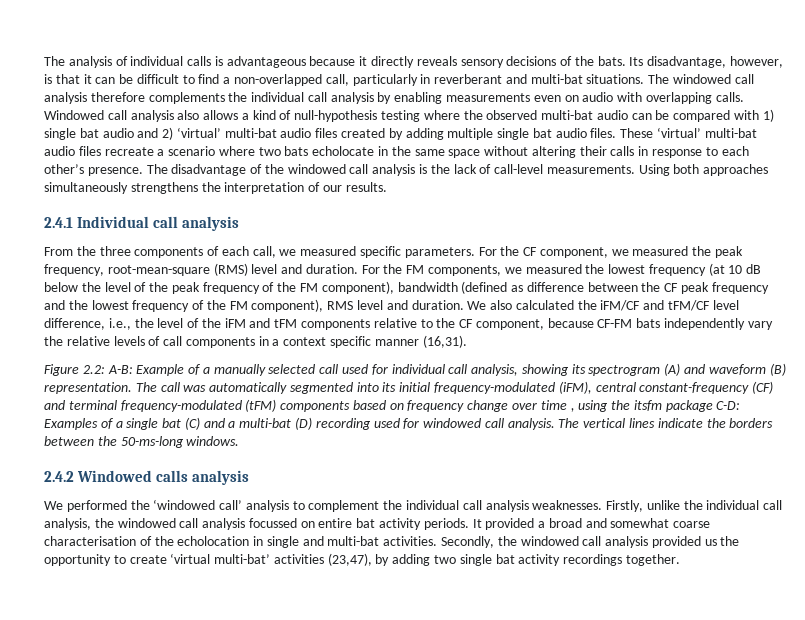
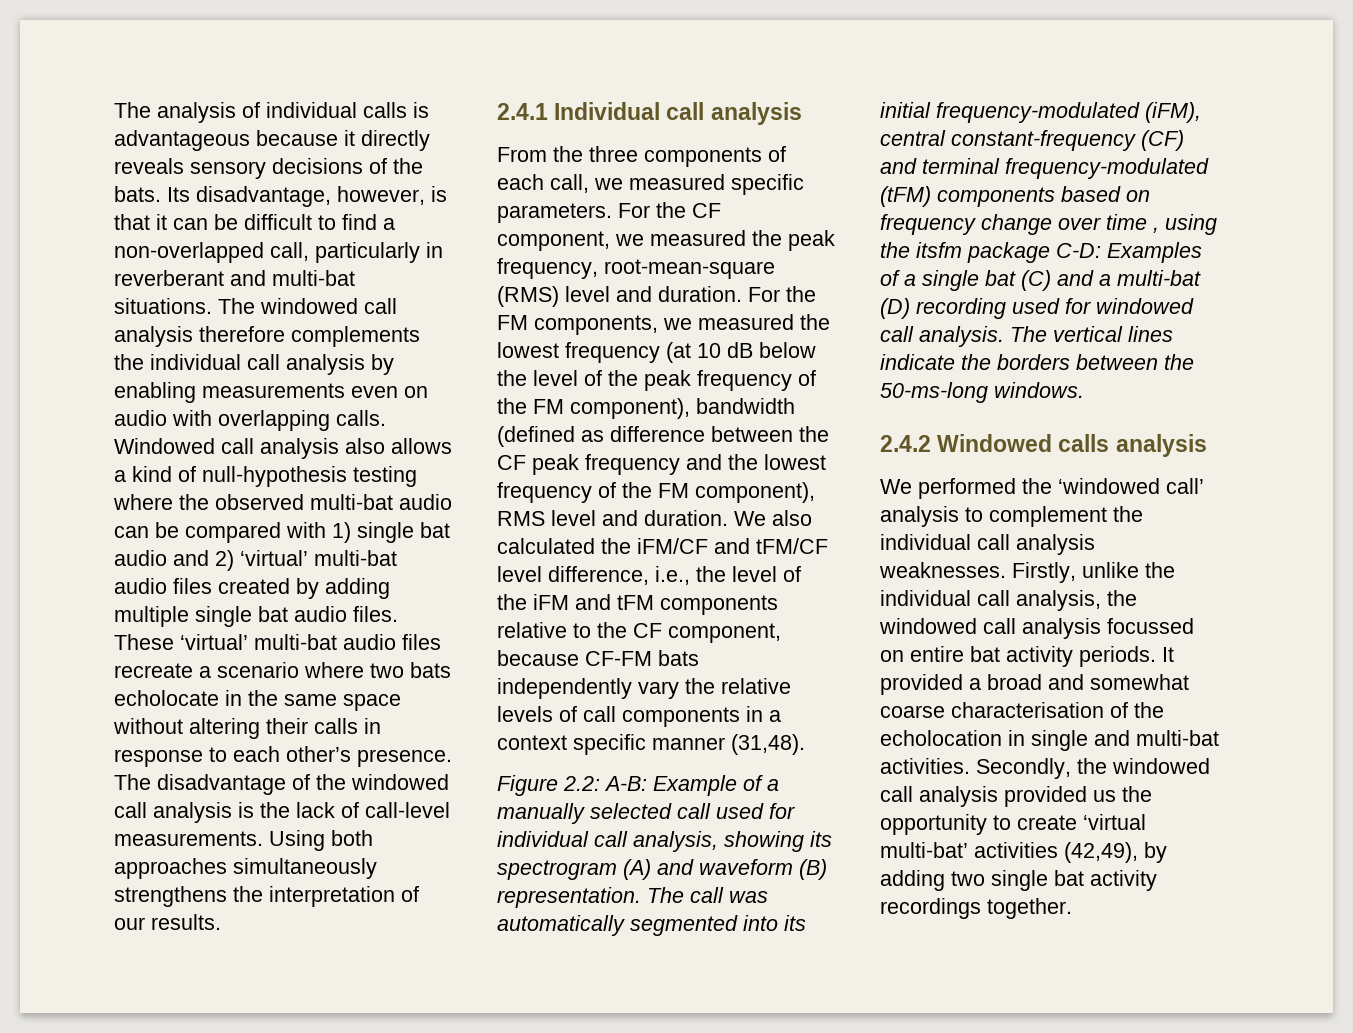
- We also calculated the iFM/CF and tFM/CF level difference, i.e., the level of the iFM and tFM components relative to the CF component, because CF-FM bats independently vary the relative levels of call components in a context specific manner (16,31).
+ We also calculated the iFM/CF and tFM/CF level difference, i.e., the level of the iFM and tFM components relative to the CF component, because CF-FM bats independently vary the relative levels of call components in a context specific manner (31,48).
- Secondly, the windowed call analysis provided us the opportunity to create ‘virtual multi-bat’ activities (23,47), by adding two single bat activity recordings together.
+ Secondly, the windowed call analysis provided us the opportunity to create ‘virtual multi-bat’ activities (42,49), by adding two single bat activity recordings together.

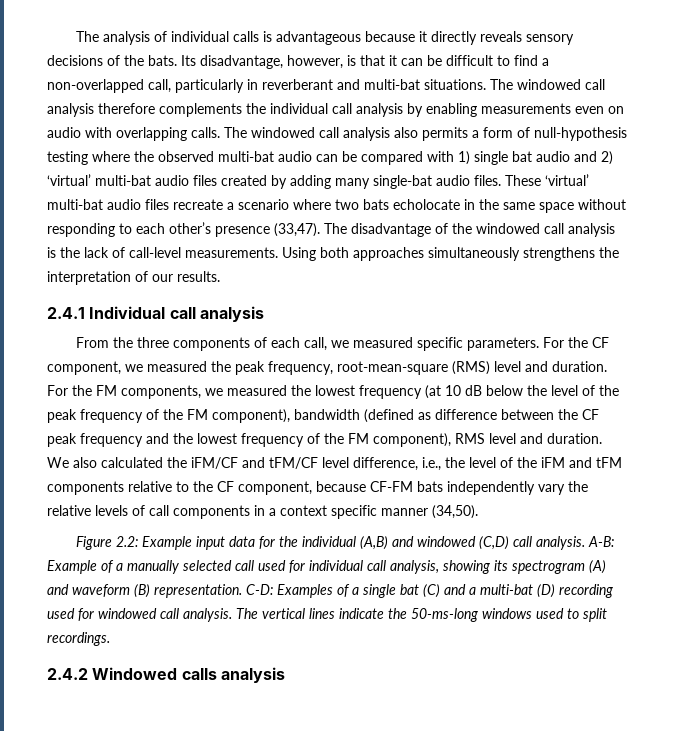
- Windowed call analysis also allows a kind of null-hypothesis testing where the observed multi-bat audio can be compared with 1) single bat audio and 2) ‘virtual’ multi-bat audio files created by adding multiple single bat audio files.
+ The windowed call analysis also permits a form of null-hypothesis testing where the observed multi-bat audio can be compared with 1) single bat audio and 2) ‘virtual’ multi-bat audio files created by adding many single-bat audio files.
- These ‘virtual’ multi-bat audio files recreate a scenario where two bats echolocate in the same space without altering their calls in response to each other’s presence.
+ These ‘virtual’ multi-bat audio files recreate a scenario where two bats echolocate in the same space without responding to each other’s presence (33,47).
- We also calculated the iFM/CF and tFM/CF level difference, i.e., the level of the iFM and tFM components relative to the CF component, because CF-FM bats independently vary the relative levels of call components in a context specific manner (31,48).
+ We also calculated the iFM/CF and tFM/CF level difference, i.e., the level of the iFM and tFM components relative to the CF component, because CF-FM bats independently vary the relative levels of call components in a context specific manner (34,50).
- Figure 2.2: A-B: Example of a manually selected call used for individual call analysis, showing its spectrogram (A) and waveform (B) representation.
+ Figure 2.2: Example input data for the individual (A,B) and windowed (C,D) call analysis. A-B: Example of a manually selected call used for individual call analysis, showing its spectrogram (A) and waveform (B) representation.
- The call was automatically segmented into its initial frequency-modulated (iFM), central constant-frequency (CF) and terminal frequency-modulated (tFM) components based on frequency change over time , using the itsfm package C-D: Examples of a single bat (C) and a multi-bat (D) recording used for windowed call analysis.
+ C-D: Examples of a single bat (C) and a multi-bat (D) recording used for windowed call analysis.
- The vertical lines indicate the borders between the 50-ms-long windows.
+ The vertical lines indicate the 50-ms-long windows used to split recordings.
  2.4.2 Windowed calls analysis
- We performed the ‘windowed call’ analysis to complement the individual call analysis weaknesses. Firstly, unlike the individual call analysis, the windowed call analysis focussed on entire bat activity periods. It provided a broad and somewhat coarse characterisation of the echolocation in single and multi-bat activities. Secondly, the windowed call analysis provided us the opportunity to create ‘virtual multi-bat’ activities (42,49), by adding two single bat activity recordings together.

